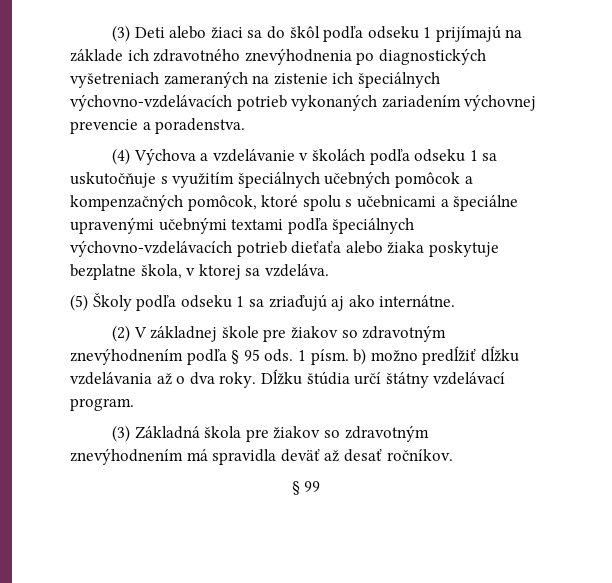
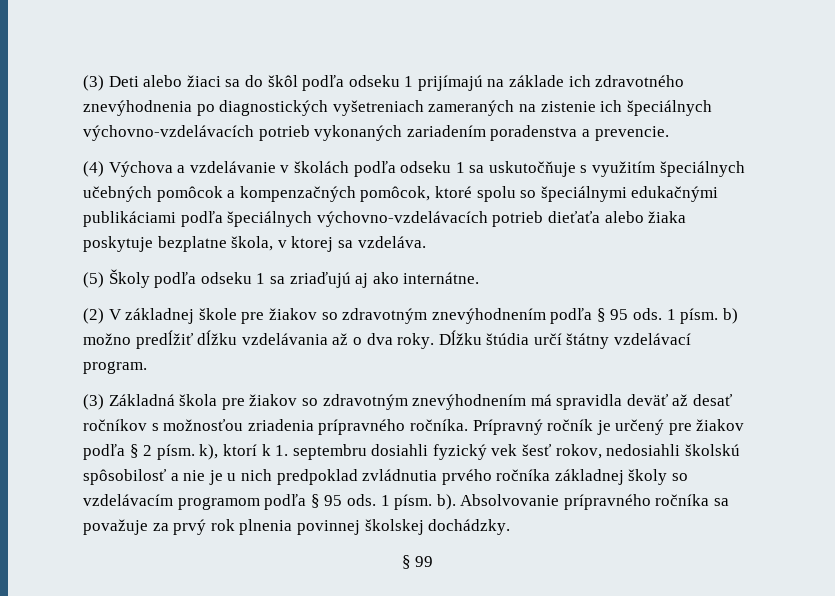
- (3) Deti alebo žiaci sa do škôl podľa odseku 1 prijímajú na základe ich zdravotného znevýhodnenia po diagnostických vyšetreniach zameraných na zistenie ich špeciálnych výchovno-vzdelávacích potrieb vykonaných zariadením výchovnej prevencie a poradenstva.
+ (3) Deti alebo žiaci sa do škôl podľa odseku 1 prijímajú na základe ich zdravotného znevýhodnenia po diagnostických vyšetreniach zameraných na zistenie ich špeciálnych výchovno-vzdelávacích potrieb vykonaných zariadením poradenstva a prevencie.
- (4) Výchova a vzdelávanie v školách podľa odseku 1 sa uskutočňuje s využitím špeciálnych učebných pomôcok a kompenzačných pomôcok, ktoré spolu s učebnicami a špeciálne upravenými učebnými textami podľa špeciálnych výchovno-vzdelávacích potrieb dieťaťa alebo žiaka poskytuje bezplatne škola, v ktorej sa vzdeláva.
+ (4) Výchova a vzdelávanie v školách podľa odseku 1 sa uskutočňuje s využitím špeciálnych učebných pomôcok a kompenzačných pomôcok, ktoré spolu so špeciálnymi edukačnými publikáciami podľa špeciálnych výchovno-vzdelávacích potrieb dieťaťa alebo žiaka poskytuje bezplatne škola, v ktorej sa vzdeláva.
- (3) Základná škola pre žiakov so zdravotným znevýhodnením má spravidla deväť až desať ročníkov.
+ (3) Základná škola pre žiakov so zdravotným znevýhodnením má spravidla deväť až desať ročníkov s možnosťou zriadenia prípravného ročníka. Prípravný ročník je určený pre žiakov podľa § 2 písm. k), ktorí k 1. septembru dosiahli fyzický vek šesť rokov, nedosiahli školskú spôsobilosť a nie je u nich predpoklad zvládnutia prvého ročníka základnej školy so vzdelávacím programom podľa § 95 ods. 1 písm. b). Absolvovanie prípravného ročníka sa považuje za prvý rok plnenia povinnej školskej dochádzky.

